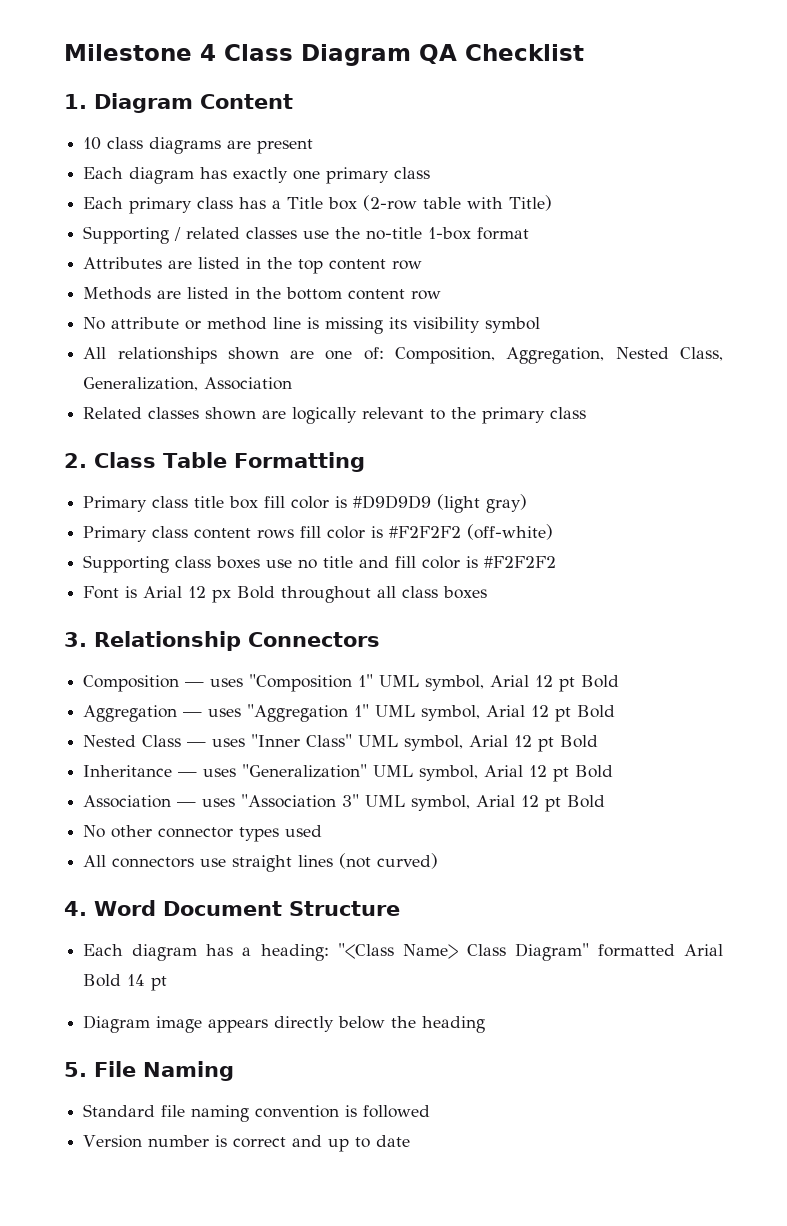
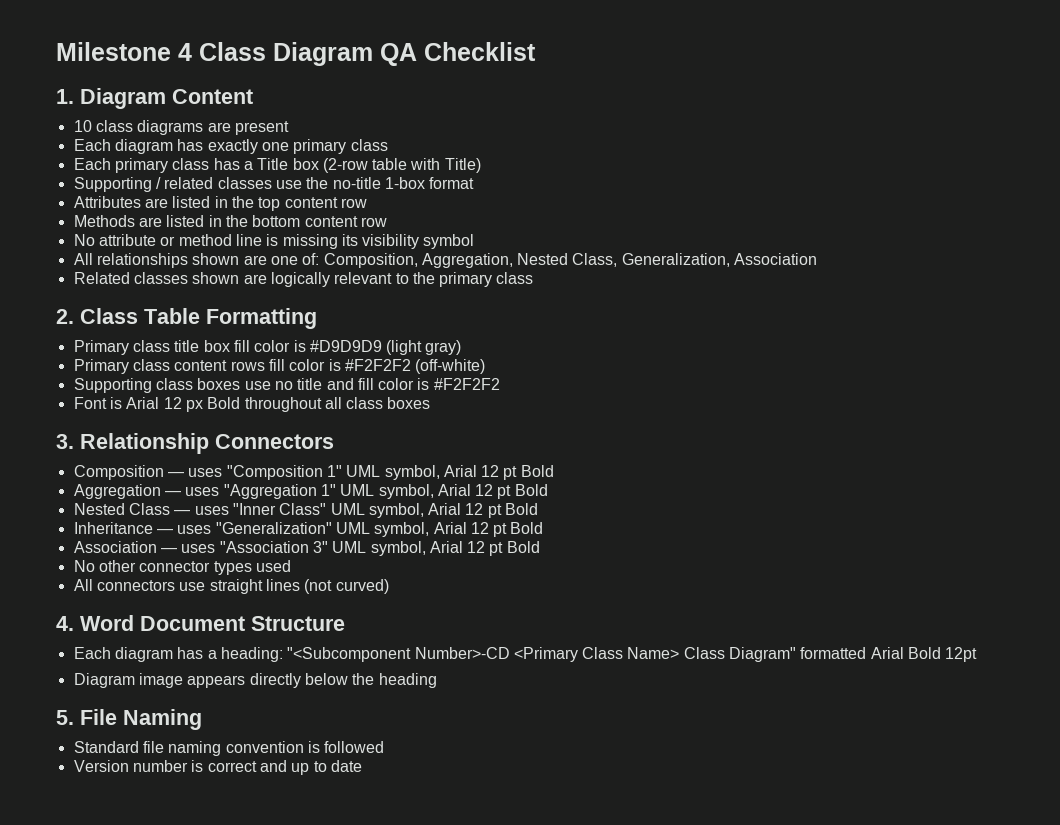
- Each diagram has a heading: "<Class Name> Class Diagram" formatted Arial Bold 14 pt
+ Each diagram has a heading: "<Subcomponent Number>-CD <Primary Class Name> Class Diagram" formatted Arial Bold 12pt

